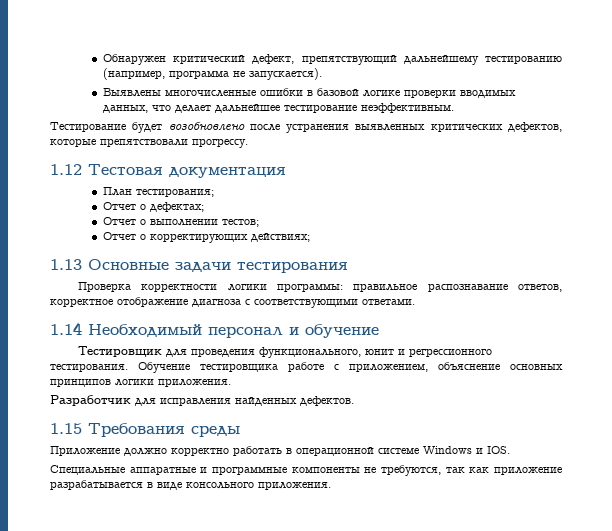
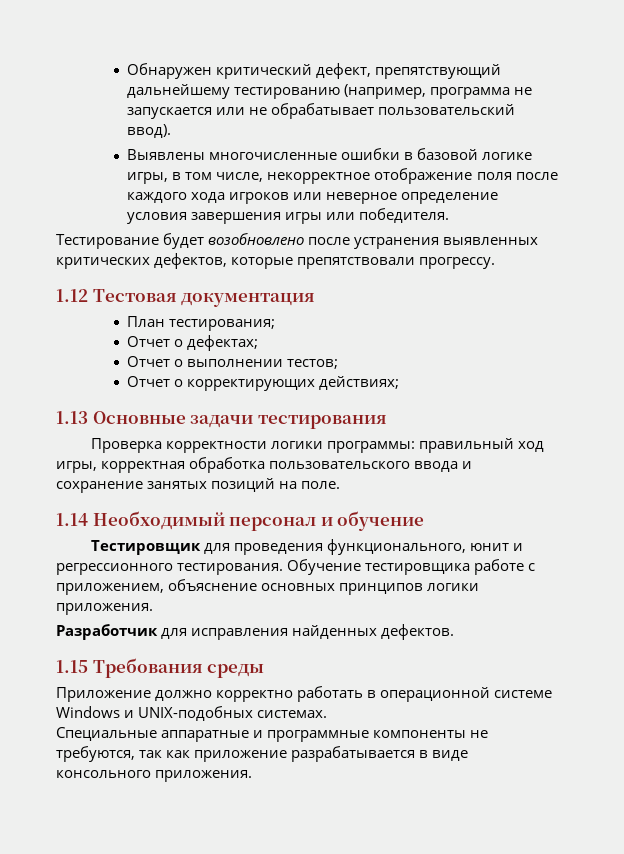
- Обнаружен критический дефект, препятствующий дальнейшему тестированию (например, программа не запускается).
+ Обнаружен критический дефект, препятствующий дальнейшему тестированию (например, программа не запускается или не обрабатывает пользовательский ввод).
- Выявлены многочисленные ошибки в базовой логике проверки вводимых данных, что делает дальнейшее тестирование неэффективным.
+ Выявлены многочисленные ошибки в базовой логике игры, в том числе, некорректное отображение поля после каждого хода игроков или неверное определение условия завершения игры или победителя.
- Проверка корректности логики программы: правильное распознавание ответов, корректное отображение диагноза с соответствующими ответами.
+ Проверка корректности логики программы: правильный ход игры, корректная обработка пользовательского ввода и сохранение занятых позиций на поле.
- Приложение должно корректно работать в операционной системе Windows и IOS.
+ Приложение должно корректно работать в операционной системе Windows и UNIX-подобных системах.

